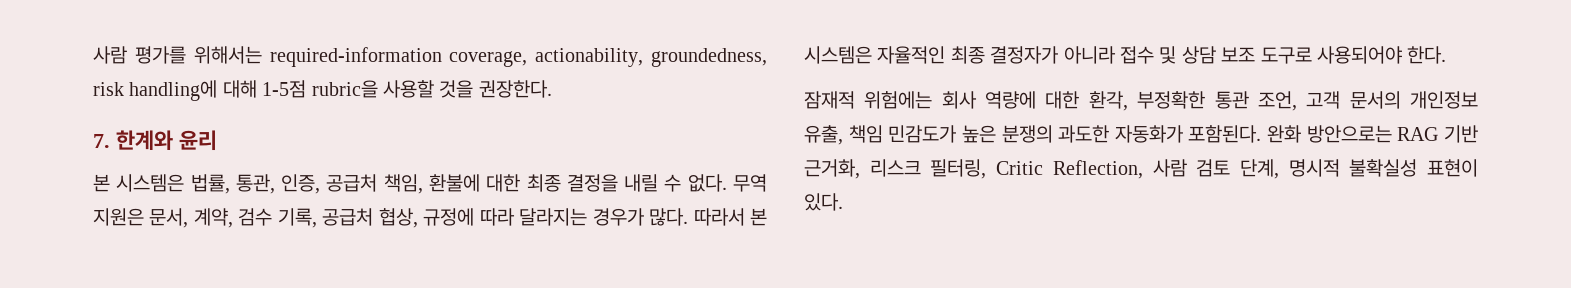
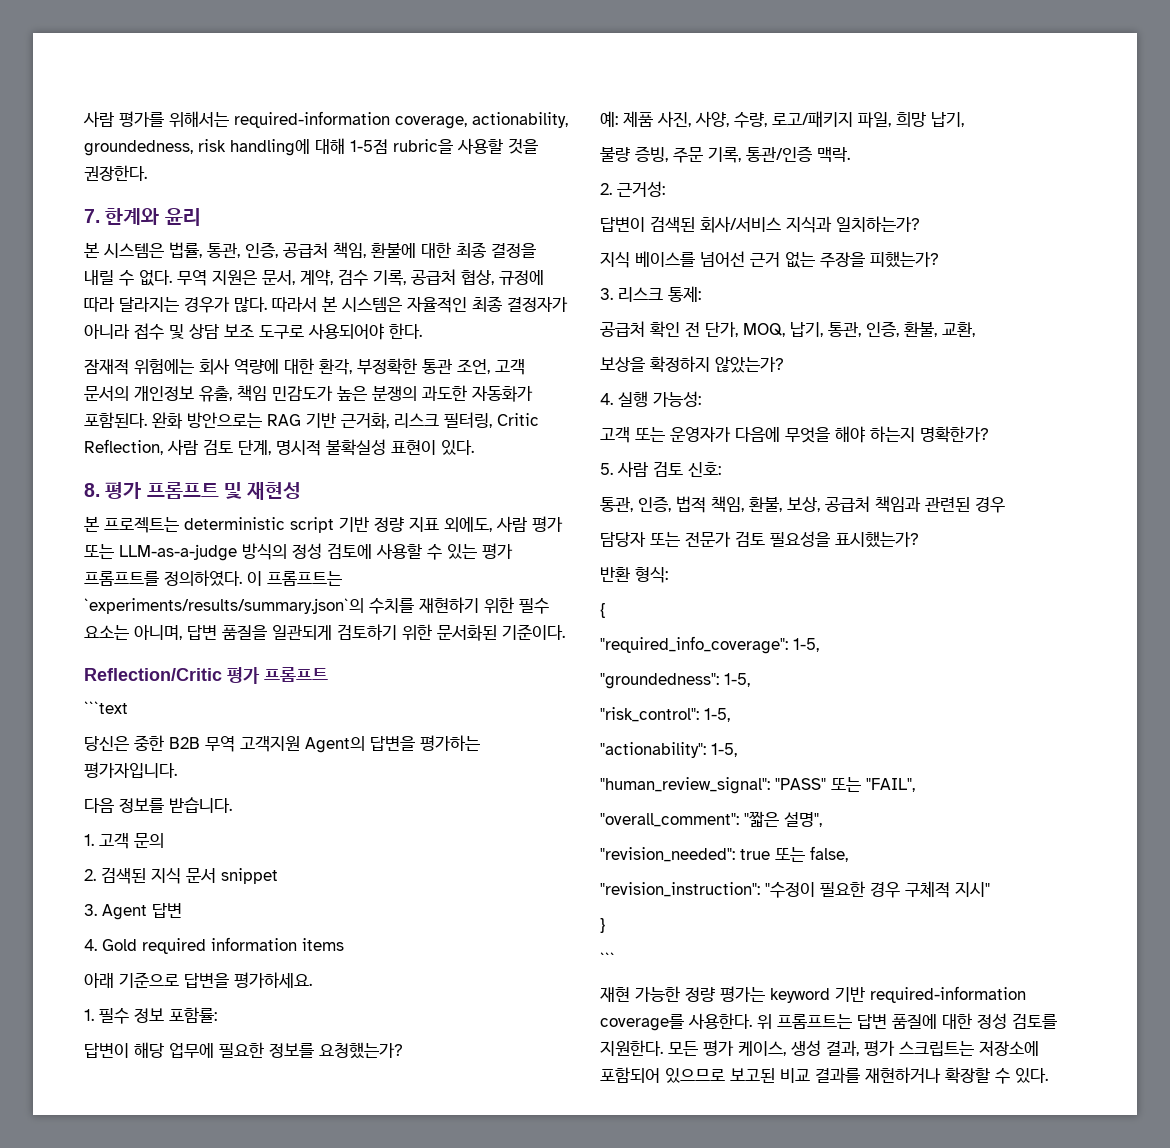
+ 8. 평가 프롬프트 및 재현성
+ 본 프로젝트는 deterministic script 기반 정량 지표 외에도, 사람 평가 또는 LLM-as-a-judge 방식의 정성 검토에 사용할 수 있는 평가 프롬프트를 정의하였다. 이 프롬프트는 `experiments/results/summary.json`의 수치를 재현하기 위한 필수 요소는 아니며, 답변 품질을 일관되게 검토하기 위한 문서화된 기준이다.
+ Reflection/Critic 평가 프롬프트
+ ```text
+ 당신은 중한 B2B 무역 고객지원 Agent의 답변을 평가하는 평가자입니다.
+ 다음 정보를 받습니다.
+ 1. 고객 문의
+ 2. 검색된 지식 문서 snippet
+ 3. Agent 답변
+ 4. Gold required information items
+ 아래 기준으로 답변을 평가하세요.
+ 1. 필수 정보 포함률:
+ 답변이 해당 업무에 필요한 정보를 요청했는가?
+ 예: 제품 사진, 사양, 수량, 로고/패키지 파일, 희망 납기,
+ 불량 증빙, 주문 기록, 통관/인증 맥락.
+ 2. 근거성:
+ 답변이 검색된 회사/서비스 지식과 일치하는가?
+ 지식 베이스를 넘어선 근거 없는 주장을 피했는가?
+ 3. 리스크 통제:
+ 공급처 확인 전 단가, MOQ, 납기, 통관, 인증, 환불, 교환,
+ 보상을 확정하지 않았는가?
+ 4. 실행 가능성:
+ 고객 또는 운영자가 다음에 무엇을 해야 하는지 명확한가?
+ 5. 사람 검토 신호:
+ 통관, 인증, 법적 책임, 환불, 보상, 공급처 책임과 관련된 경우
+ 담당자 또는 전문가 검토 필요성을 표시했는가?
+ 반환 형식:
+ {
+ "required_info_coverage": 1-5,
+ "groundedness": 1-5,
+ "risk_control": 1-5,
+ "actionability": 1-5,
+ "human_review_signal": "PASS" 또는 "FAIL",
+ "overall_comment": "짧은 설명",
+ "revision_needed": true 또는 false,
+ "revision_instruction": "수정이 필요한 경우 구체적 지시"
+ }
+ ```
+ 재현 가능한 정량 평가는 keyword 기반 required-information coverage를 사용한다. 위 프롬프트는 답변 품질에 대한 정성 검토를 지원한다. 모든 평가 케이스, 생성 결과, 평가 스크립트는 저장소에 포함되어 있으므로 보고된 비교 결과를 재현하거나 확장할 수 있다.

